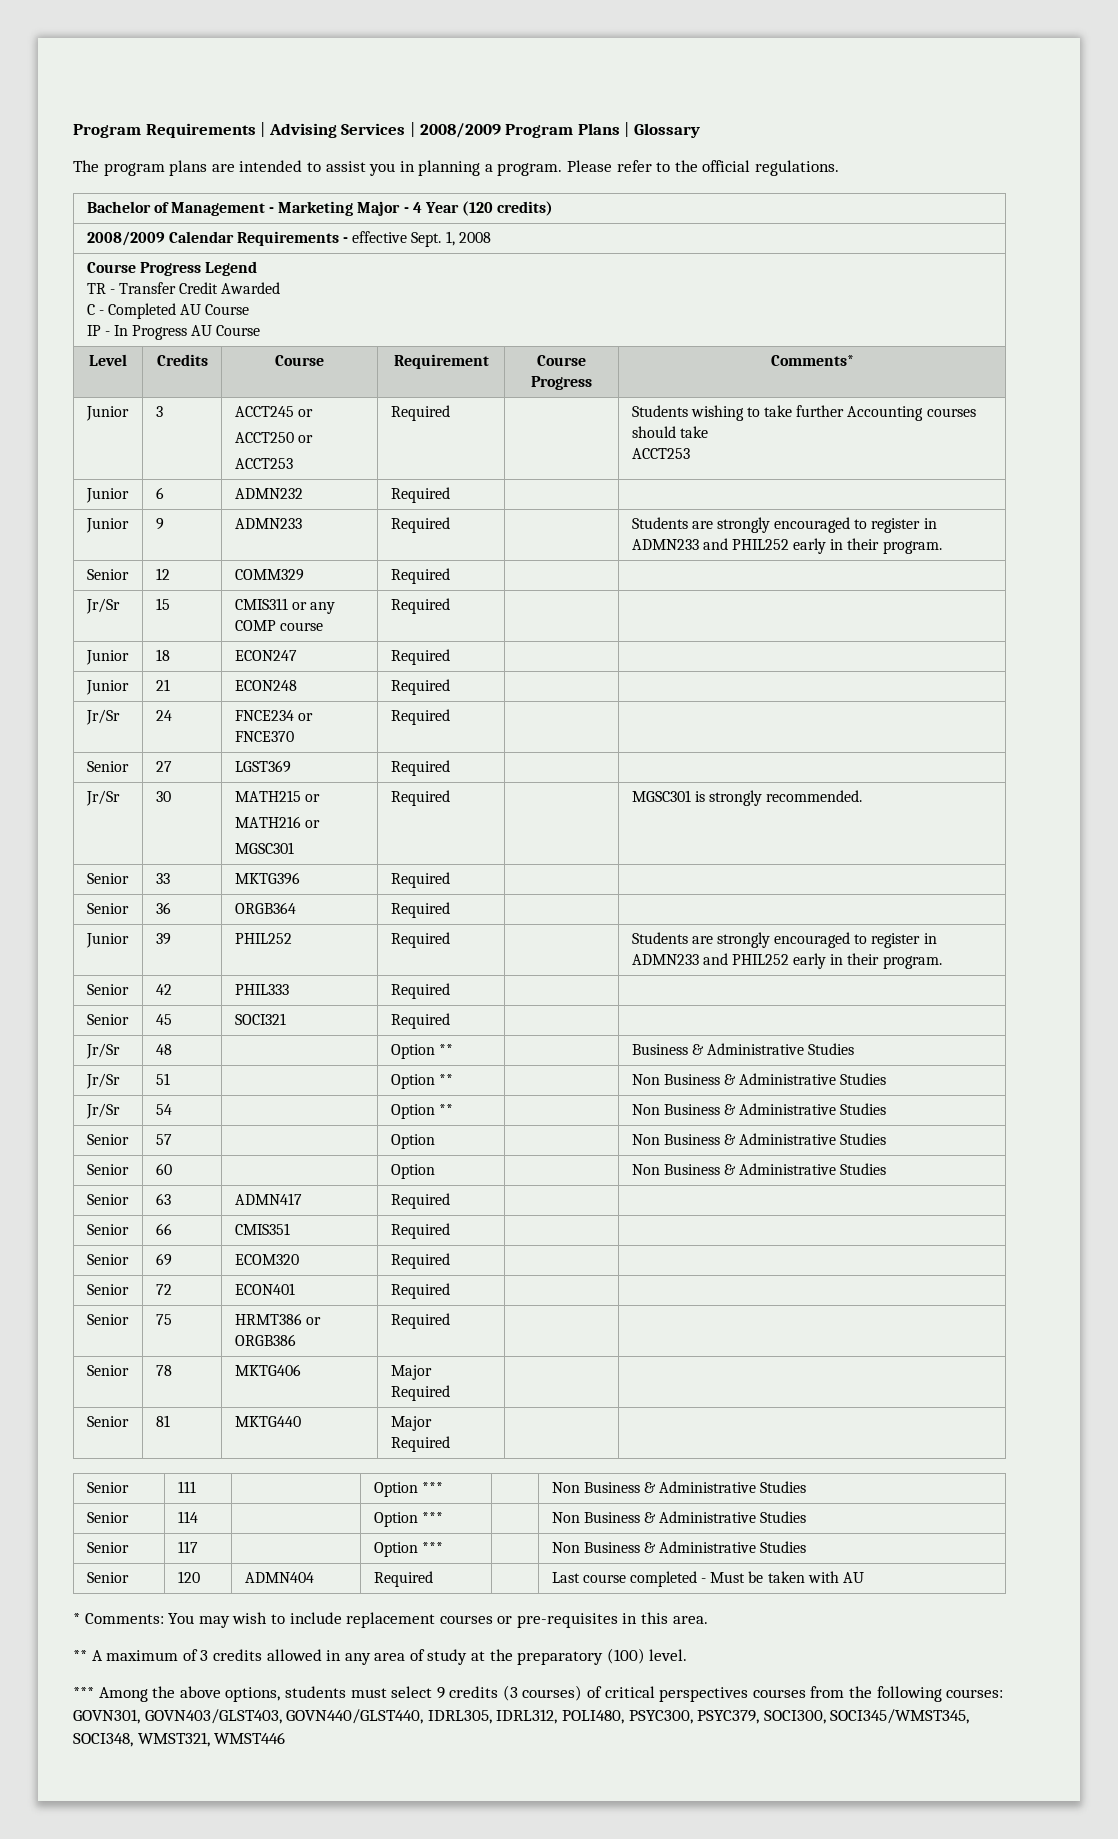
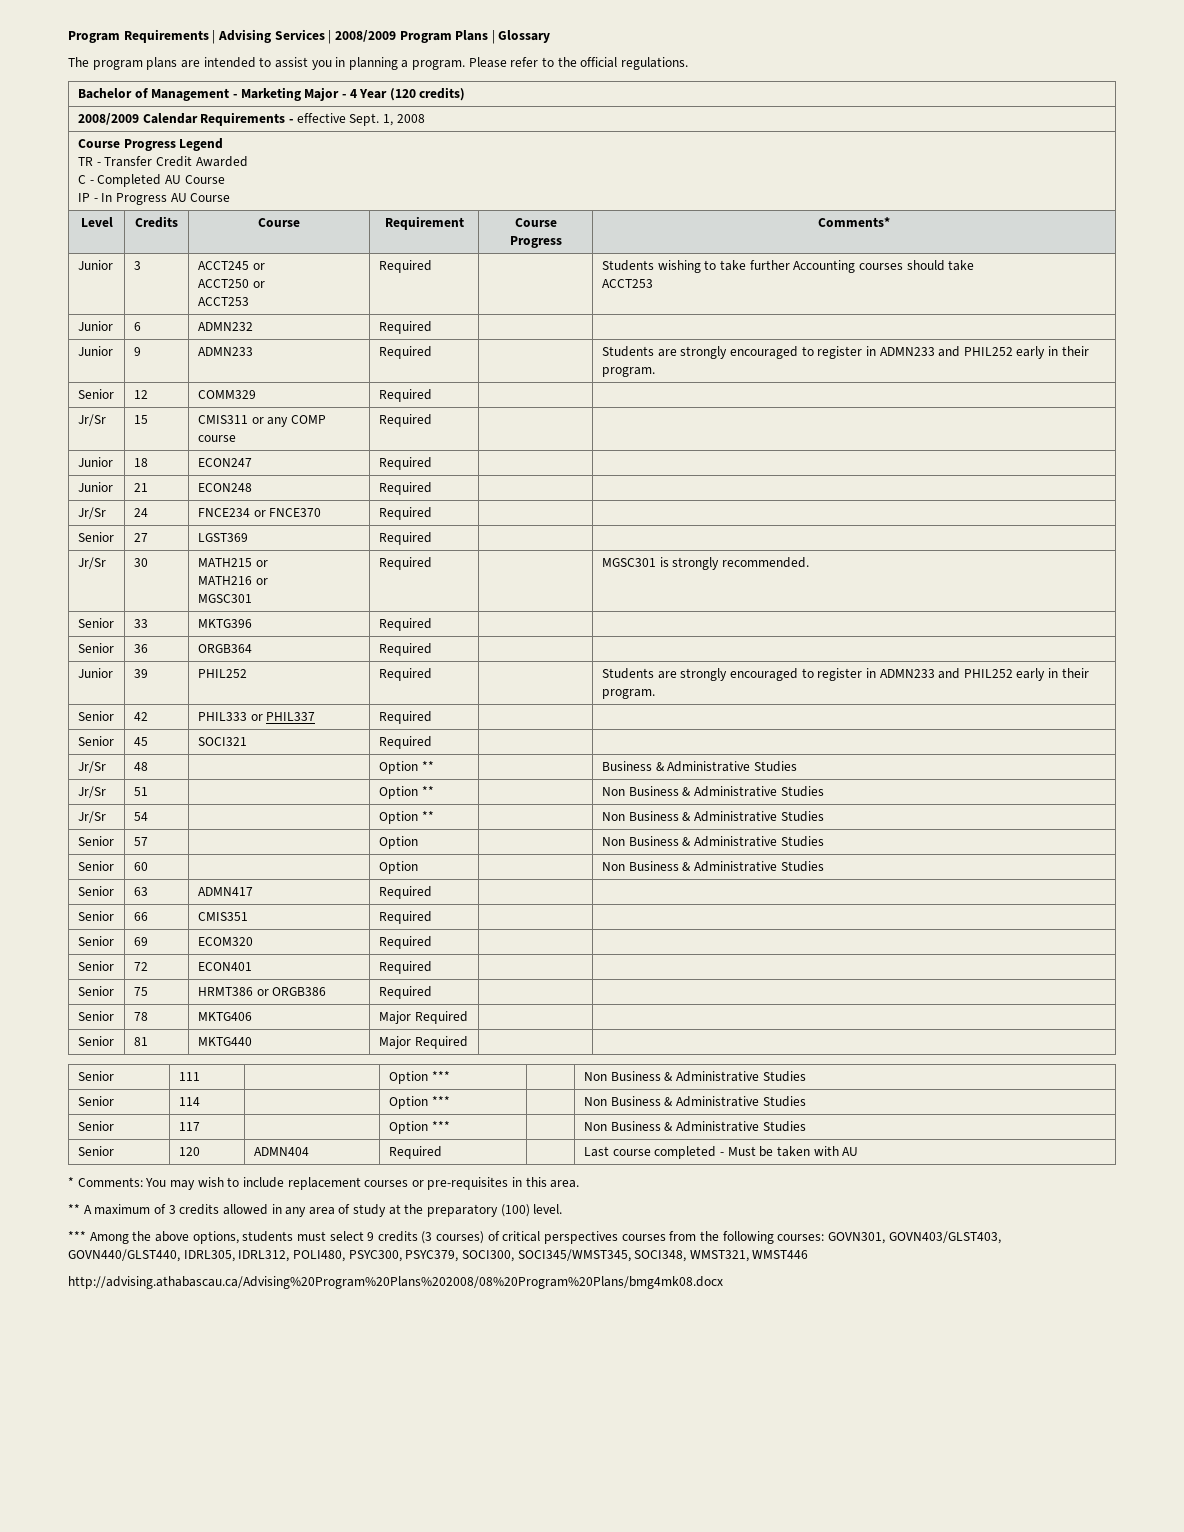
- Senior | 42 | PHIL333 | Required | |
+ Senior | 42 | PHIL333 or PHIL337 | Required | |
+ http://advising.athabascau.ca/Advising%20Program%20Plans%202008/08%20Program%20Plans/bmg4mk08.docx

